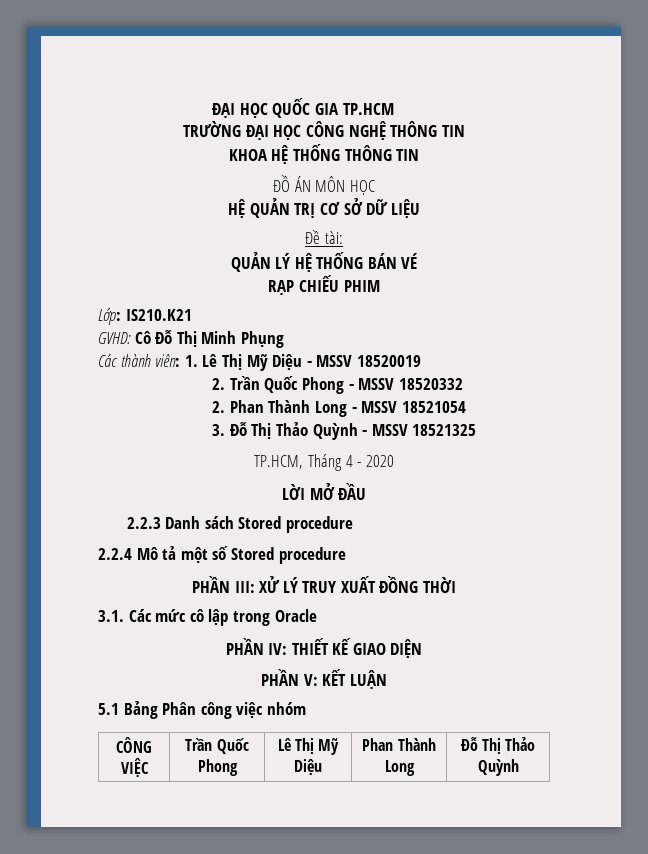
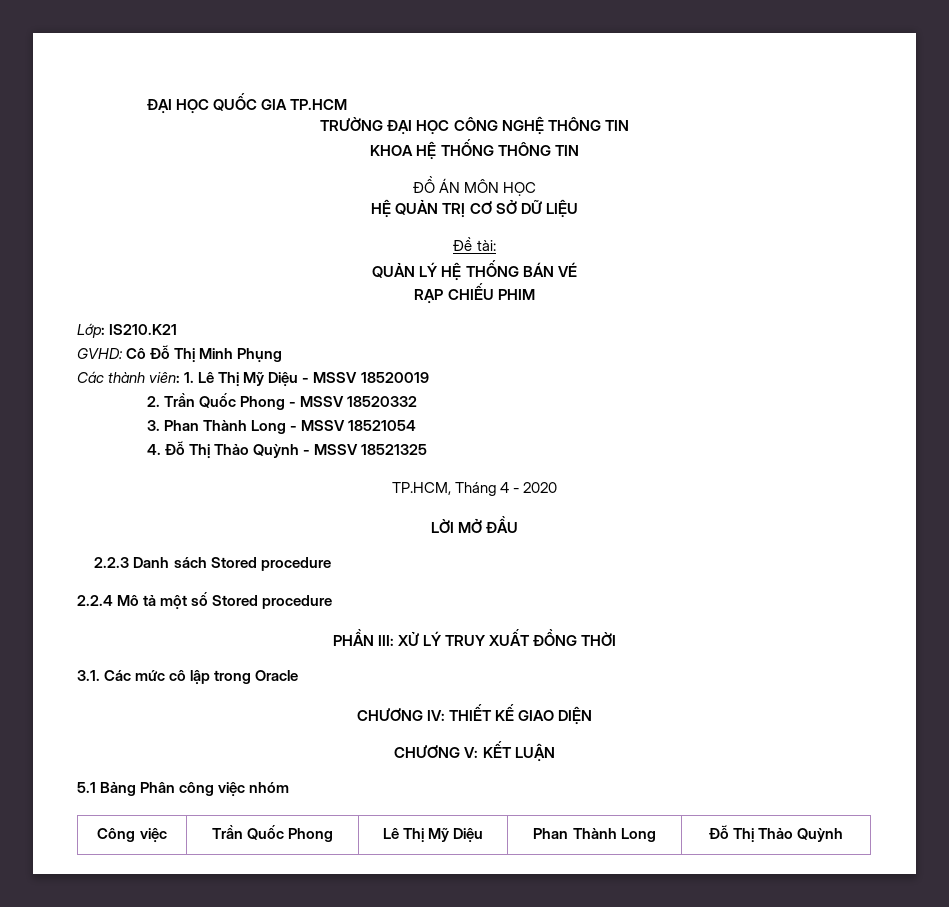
- 2. Phan Thành Long - MSSV 18521054
+ 3. Phan Thành Long - MSSV 18521054
- 3. Đỗ Thị Thảo Quỳnh - MSSV 18521325
+ 4. Đỗ Thị Thảo Quỳnh - MSSV 18521325
- PHẦN IV: THIẾT KẾ GIAO DIỆN
+ CHƯƠNG IV: THIẾT KẾ GIAO DIỆN
- PHẦN V: KẾT LUẬN
+ CHƯƠNG V: KẾT LUẬN
- CÔNG VIỆC | Trần Quốc Phong | Lê Thị Mỹ Diệu | Phan Thành Long | Đỗ Thị Thảo Quỳnh
+ Công việc | Trần Quốc Phong | Lê Thị Mỹ Diệu | Phan Thành Long | Đỗ Thị Thảo Quỳnh

